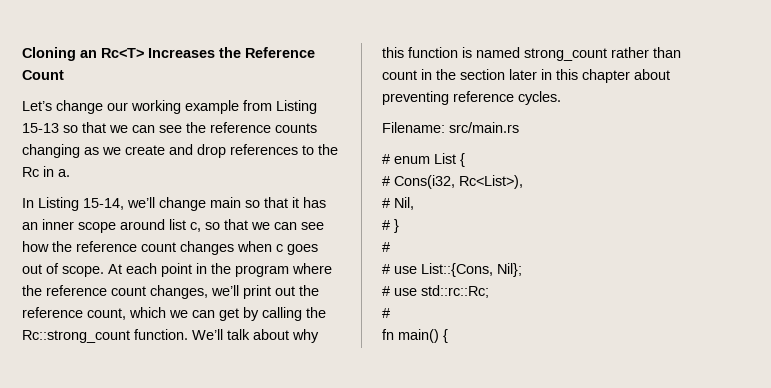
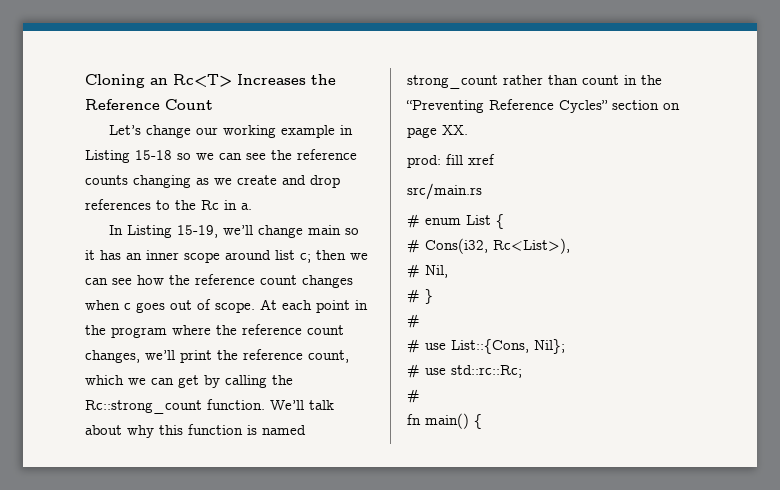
- Let’s change our working example from Listing 15-13 so that we can see the reference counts changing as we create and drop references to the Rc in a.
+ Let’s change our working example in Listing 15-18 so we can see the reference counts changing as we create and drop references to the Rc in a.
- In Listing 15-14, we’ll change main so that it has an inner scope around list c, so that we can see how the reference count changes when c goes out of scope.
+ In Listing 15-19, we’ll change main so it has an inner scope around list c; then we can see how the reference count changes when c goes out of scope.
- At each point in the program where the reference count changes, we’ll print out the reference count, which we can get by calling the Rc::strong_count function.
+ At each point in the program where the reference count changes, we’ll print the reference count, which we can get by calling the Rc::strong_count function.
- We’ll talk about why this function is named strong_count rather than count in the section later in this chapter about preventing reference cycles.
- Filename: src/main.rs
+ We’ll talk about why this function is named strong_count rather than count in the “Preventing Reference Cycles” section on page XX.
+ prod: fill xref
+ src/main.rs

